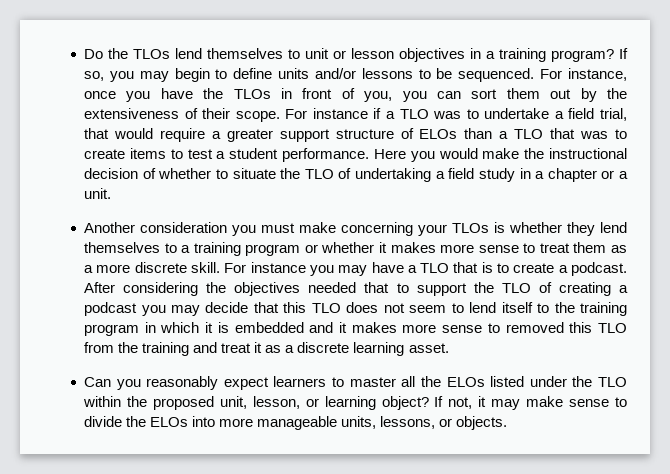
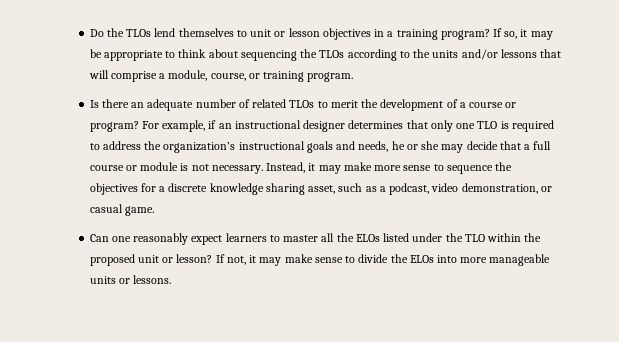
- If so, you may begin to define units and/or lessons to be sequenced. For instance, once you have the TLOs in front of you, you can sort them out by the extensiveness of their scope. For instance if a TLO was to undertake a field trial, that would require a greater support structure of ELOs than a TLO that was to create items to test a student performance. Here you would make the instructional decision of whether to situate the TLO of undertaking a field study in a chapter or a unit.
- Another consideration you must make concerning your TLOs is whether they lend themselves to a training program or whether it makes more sense to treat them as a more discrete skill. For instance you may have a TLO that is to create a podcast. After considering the objectives needed that to support the TLO of creating a podcast you may decide that this TLO does not seem to lend itself to the training program in which it is embedded and it makes more sense to removed this TLO from the training and treat it as a discrete learning asset.
+ If so, it may be appropriate to think about sequencing the TLOs according to the units and/or lessons that will comprise a module, course, or training program.
+ Is there an adequate number of related TLOs to merit the development of a course or program? For example, if an instructional designer determines that only one TLO is required to address the organization’s instructional goals and needs, he or she may decide that a full course or module is not necessary. Instead, it may make more sense to sequence the objectives for a discrete knowledge sharing asset, such as a podcast, video demonstration, or casual game.
- Can you reasonably expect learners to master all the ELOs listed under the TLO within the proposed unit, lesson, or learning object?
+ Can one reasonably expect learners to master all the ELOs listed under the TLO within the proposed unit or lesson?
- If not, it may make sense to divide the ELOs into more manageable units, lessons, or objects.
+ If not, it may make sense to divide the ELOs into more manageable units or lessons.

